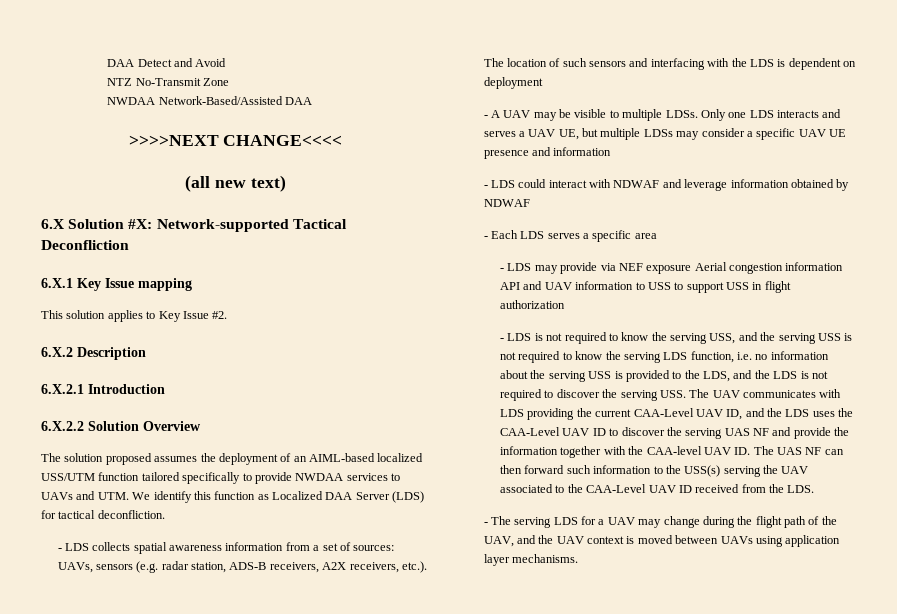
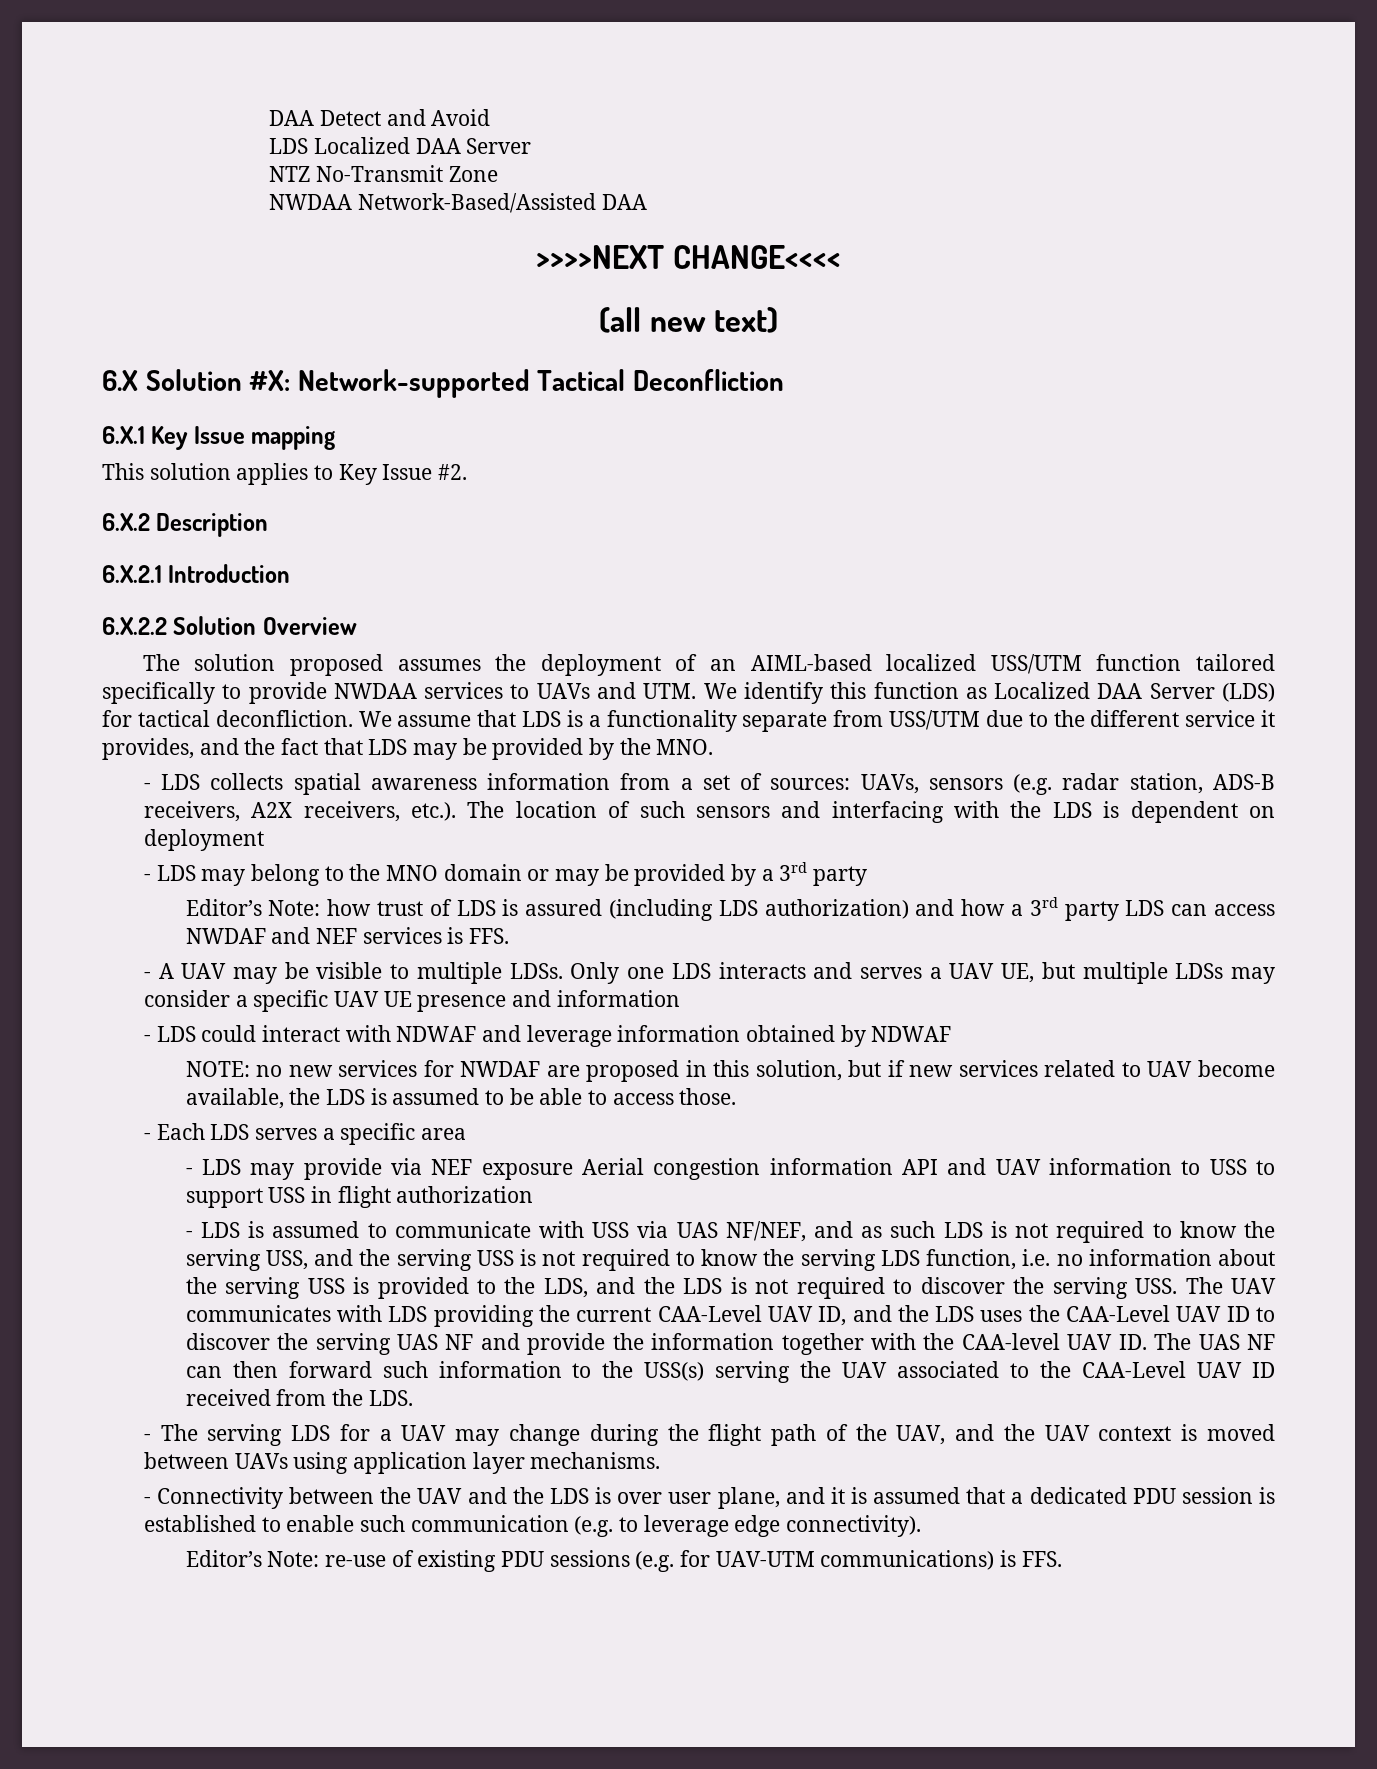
+ LDS Localized DAA Server
+ We assume that LDS is a functionality separate from USS/UTM due to the different service it provides, and the fact that LDS may be provided by the MNO.
+ - LDS may belong to the MNO domain or may be provided by a 3rd party
+ Editor’s Note: how trust of LDS is assured (including LDS authorization) and how a 3rd party LDS can access NWDAF and NEF services is FFS.
+ NOTE: no new services for NWDAF are proposed in this solution, but if new services related to UAV become available, the LDS is assumed to be able to access those.
- - LDS is not required to know the serving USS, and the serving USS is not required to know the serving LDS function, i.e. no information about the serving USS is provided to the LDS, and the LDS is not required to discover the serving USS. The UAV communicates with LDS providing the current CAA-Level UAV ID, and the LDS uses the CAA-Level UAV ID to discover the serving UAS NF and provide the information together with the CAA-level UAV ID. The UAS NF can then forward such information to the USS(s) serving the UAV associated to the CAA-Level UAV ID received from the LDS.
+ - LDS is assumed to communicate with USS via UAS NF/NEF, and as such LDS is not required to know the serving USS, and the serving USS is not required to know the serving LDS function, i.e. no information about the serving USS is provided to the LDS, and the LDS is not required to discover the serving USS. The UAV communicates with LDS providing the current CAA-Level UAV ID, and the LDS uses the CAA-Level UAV ID to discover the serving UAS NF and provide the information together with the CAA-level UAV ID. The UAS NF can then forward such information to the USS(s) serving the UAV associated to the CAA-Level UAV ID received from the LDS.
+ - Connectivity between the UAV and the LDS is over user plane, and it is assumed that a dedicated PDU session is established to enable such communication (e.g. to leverage edge connectivity).
+ Editor’s Note: re-use of existing PDU sessions (e.g. for UAV-UTM communications) is FFS.

